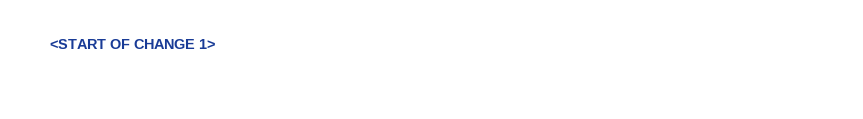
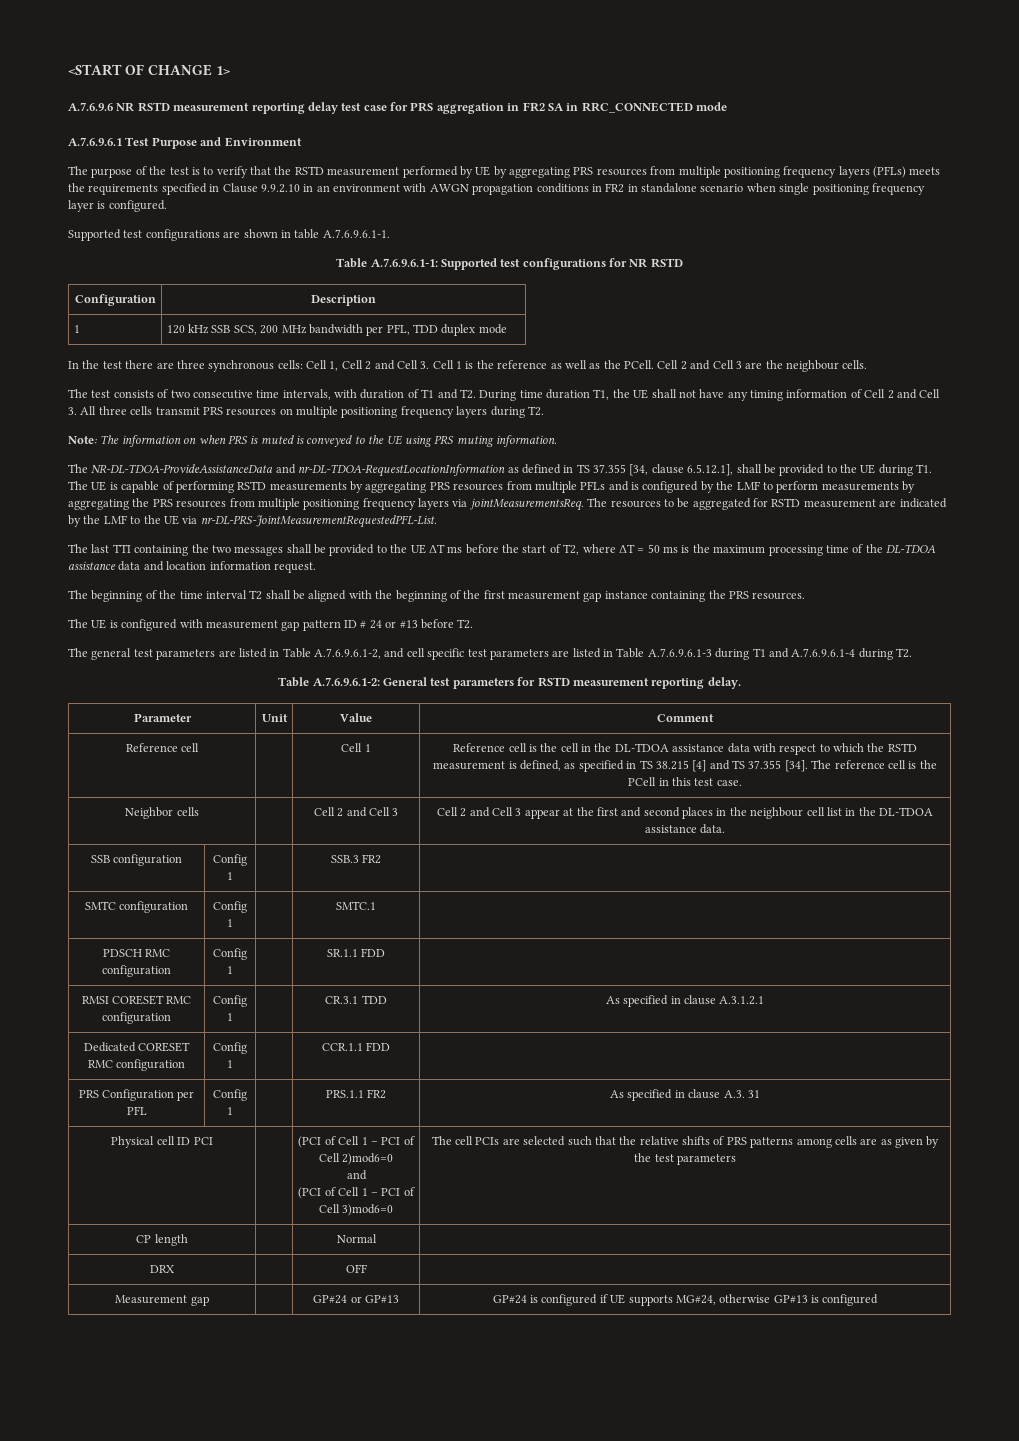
+ A.7.6.9.6 NR RSTD measurement reporting delay test case for PRS aggregation in FR2 SA in RRC_CONNECTED mode
+ A.7.6.9.6.1 Test Purpose and Environment
+ The purpose of the test is to verify that the RSTD measurement performed by UE by aggregating PRS resources from multiple positioning frequency layers (PFLs) meets the requirements specified in Clause 9.9.2.10 in an environment with AWGN propagation conditions in FR2 in standalone scenario when single positioning frequency layer is configured.
+ Supported test configurations are shown in table A.7.6.9.6.1-1.
+ Table A.7.6.9.6.1-1: Supported test configurations for NR RSTD
+ Configuration | Description
+ 1 | 120 kHz SSB SCS, 200 MHz bandwidth per PFL, TDD duplex mode
+ In the test there are three synchronous cells: Cell 1, Cell 2 and Cell 3. Cell 1 is the reference as well as the PCell. Cell 2 and Cell 3 are the neighbour cells.
+ The test consists of two consecutive time intervals, with duration of T1 and T2. During time duration T1, the UE shall not have any timing information of Cell 2 and Cell 3. All three cells transmit PRS resources on multiple positioning frequency layers during T2.
+ Note: The information on when PRS is muted is conveyed to the UE using PRS muting information.
+ The NR-DL-TDOA-ProvideAssistanceData and nr-DL-TDOA-RequestLocationInformation as defined in TS 37.355 [34, clause 6.5.12.1], shall be provided to the UE during T1. The UE is capable of performing RSTD measurements by aggregating PRS resources from multiple PFLs and is configured by the LMF to perform measurements by aggregating the PRS resources from multiple positioning frequency layers via jointMeasurementsReq. The resources to be aggregated for RSTD measurement are indicated by the LMF to the UE via nr-DL-PRS-JointMeasurementRequestedPFL-List.
+ The last TTI containing the two messages shall be provided to the UE ΔT ms before the start of T2, where ΔT = 50 ms is the maximum processing time of the DL-TDOA assistance data and location information request.
+ The beginning of the time interval T2 shall be aligned with the beginning of the first measurement gap instance containing the PRS resources.
+ The UE is configured with measurement gap pattern ID # 24 or #13 before T2.
+ The general test parameters are listed in Table A.7.6.9.6.1-2, and cell specific test parameters are listed in Table A.7.6.9.6.1-3 during T1 and A.7.6.9.6.1-4 during T2.
+ Table A.7.6.9.6.1-2: General test parameters for RSTD measurement reporting delay.
+ Parameter | Unit | Value | Comment
+ Reference cell | | Cell 1 | Reference cell is the cell in the DL-TDOA assistance data with respect to which the RSTD measurement is defined, as specified in TS 38.215 [4] and TS 37.355 [34]. The reference cell is the PCell in this test case.
+ Neighbor cells | | Cell 2 and Cell 3 | Cell 2 and Cell 3 appear at the first and second places in the neighbour cell list in the DL-TDOA assistance data.
+ SSB configuration | Config 1 | | SSB.3 FR2 |
+ SMTC configuration | Config 1 | | SMTC.1 |
+ PDSCH RMC configuration | Config 1 | | SR.1.1 FDD |
+ RMSI CORESET RMC configuration | Config 1 | | CR.3.1 TDD | As specified in clause A.3.1.2.1
+ Dedicated CORESET RMC configuration | Config 1 | | CCR.1.1 FDD |
+ PRS Configuration per PFL | Config 1 | | PRS.1.1 FR2 | As specified in clause A.3. 31
+ Physical cell ID PCI | | (PCI of Cell 1 – PCI of Cell 2)mod6=0
+ and
+ (PCI of Cell 1 – PCI of Cell 3)mod6=0 | The cell PCIs are selected such that the relative shifts of PRS patterns among cells are as given by the test parameters
+ CP length | | Normal |
+ DRX | | OFF |
+ Measurement gap | | GP#24 or GP#13 | GP#24 is configured if UE supports MG#24, otherwise GP#13 is configured

